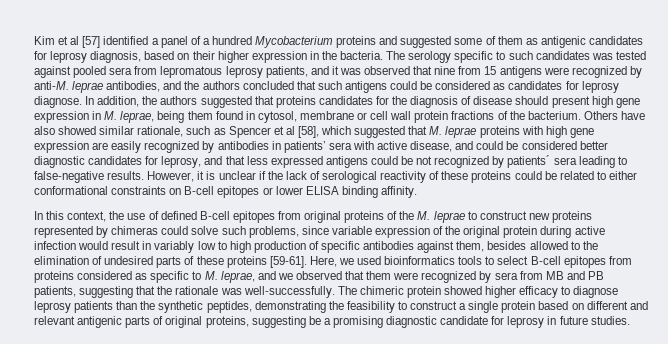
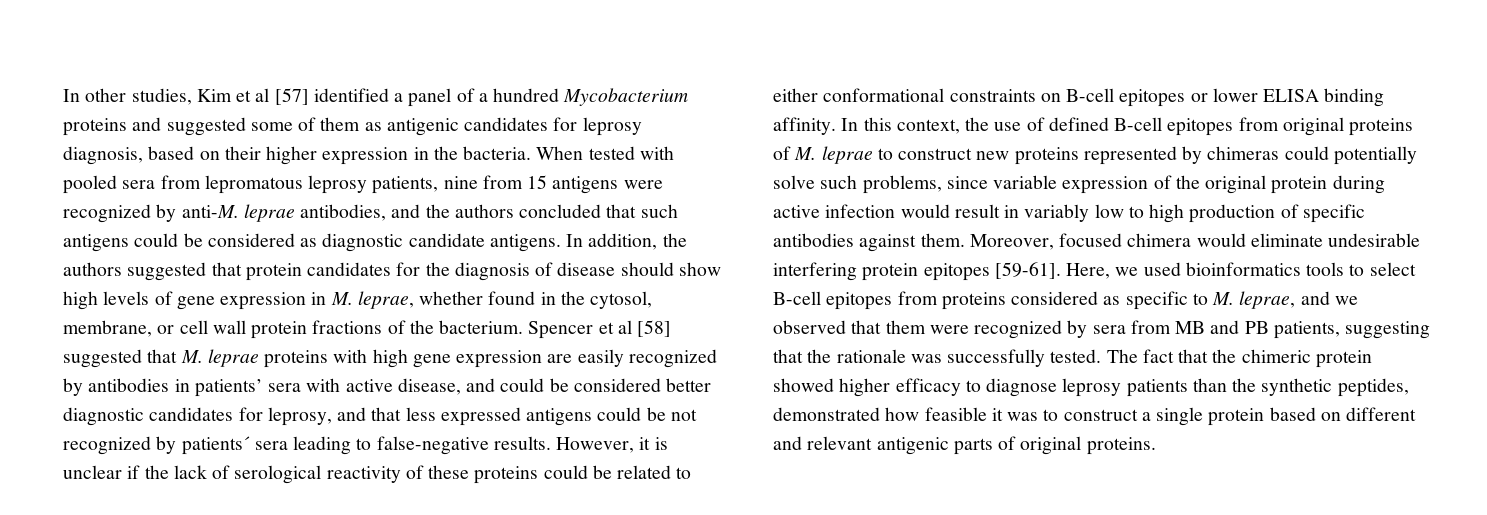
- Kim et al [57] identified a panel of a hundred Mycobacterium proteins and suggested some of them as antigenic candidates for leprosy diagnosis, based on their higher expression in the bacteria.
+ In other studies, Kim et al [57] identified a panel of a hundred Mycobacterium proteins and suggested some of them as antigenic candidates for leprosy diagnosis, based on their higher expression in the bacteria.
- The serology specific to such candidates was tested against pooled sera from lepromatous leprosy patients, and it was observed that nine from 15 antigens were recognized by anti-M. leprae antibodies, and the authors concluded that such antigens could be considered as candidates for leprosy diagnose.
+ When tested with pooled sera from lepromatous leprosy patients, nine from 15 antigens were recognized by anti-M. leprae antibodies, and the authors concluded that such antigens could be considered as diagnostic candidate antigens.
- In addition, the authors suggested that proteins candidates for the diagnosis of disease should present high gene expression in M. leprae, being them found in cytosol, membrane or cell wall protein fractions of the bacterium.
+ In addition, the authors suggested that protein candidates for the diagnosis of disease should show high levels of gene expression in M. leprae, whether found in the cytosol, membrane, or cell wall protein fractions of the bacterium.
- Others have also showed similar rationale, such as Spencer et al [58], which suggested that M. leprae proteins with high gene expression are easily recognized by antibodies in patients’ sera with active disease, and could be considered better diagnostic candidates for leprosy, and that less expressed antigens could be not recognized by patients´ sera leading to false-negative results.
+ Spencer et al [58] suggested that M. leprae proteins with high gene expression are easily recognized by antibodies in patients’ sera with active disease, and could be considered better diagnostic candidates for leprosy, and that less expressed antigens could be not recognized by patients´ sera leading to false-negative results.
- However, it is unclear if the lack of serological reactivity of these proteins could be related to either conformational constraints on B-cell epitopes or lower ELISA binding affinity.
- In this context, the use of defined B-cell epitopes from original proteins of the M. leprae to construct new proteins represented by chimeras could solve such problems, since variable expression of the original protein during active infection would result in variably low to high production of specific antibodies against them, besides allowed to the elimination of undesired parts of these proteins [59-61].
+ However, it is unclear if the lack of serological reactivity of these proteins could be related to either conformational constraints on B-cell epitopes or lower ELISA binding affinity. In this context, the use of defined B-cell epitopes from original proteins of M. leprae to construct new proteins represented by chimeras could potentially solve such problems, since variable expression of the original protein during active infection would result in variably low to high production of specific antibodies against them. Moreover, focused chimera would eliminate undesirable interfering protein epitopes [59-61].
- Here, we used bioinformatics tools to select B-cell epitopes from proteins considered as specific to M. leprae, and we observed that them were recognized by sera from MB and PB patients, suggesting that the rationale was well-successfully. The chimeric protein showed higher efficacy to diagnose leprosy patients than the synthetic peptides, demonstrating the feasibility to construct a single protein based on different and relevant antigenic parts of original proteins, suggesting be a promising diagnostic candidate for leprosy in future studies.
+ Here, we used bioinformatics tools to select B-cell epitopes from proteins considered as specific to M. leprae, and we observed that them were recognized by sera from MB and PB patients, suggesting that the rationale was successfully tested. The fact that the chimeric protein showed higher efficacy to diagnose leprosy patients than the synthetic peptides, demonstrated how feasible it was to construct a single protein based on different and relevant antigenic parts of original proteins.

